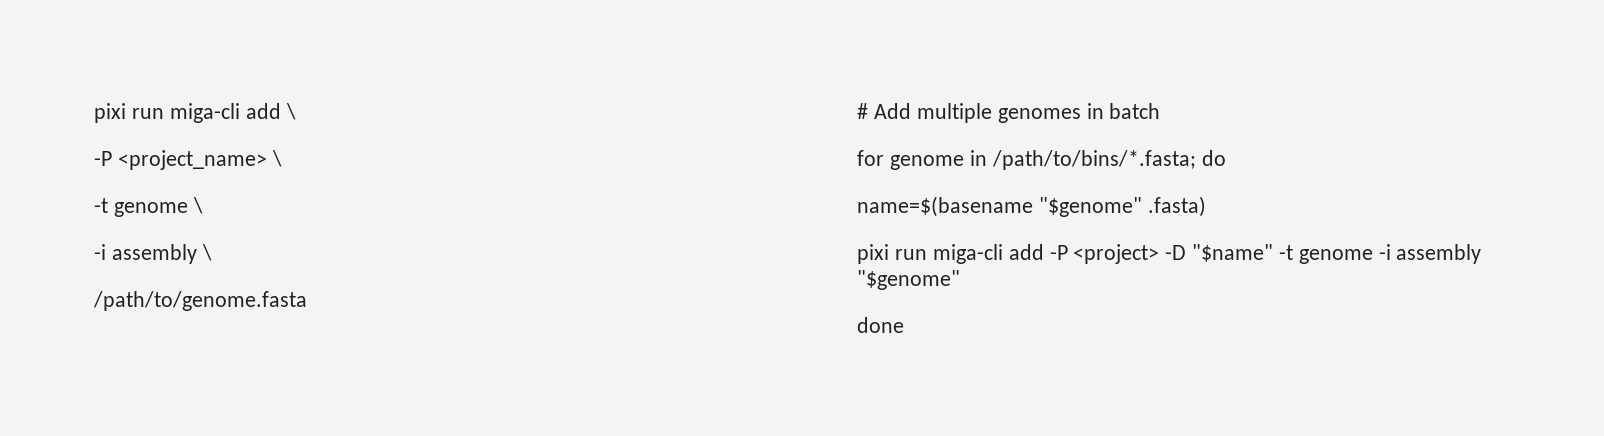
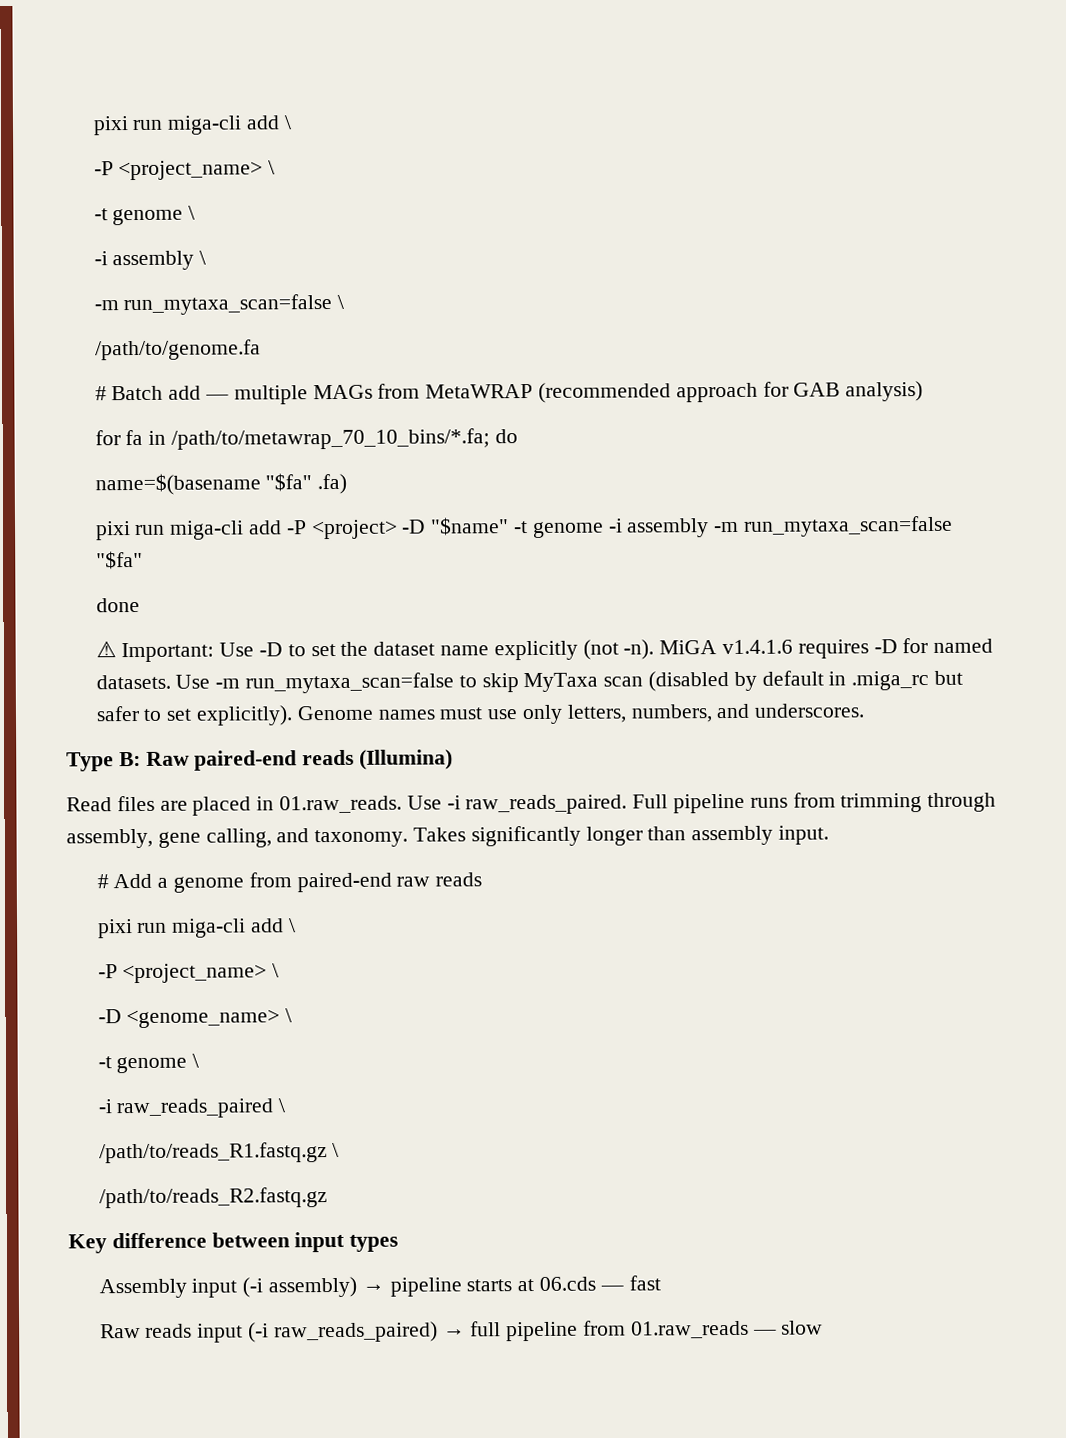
- /path/to/genome.fasta
- # Add multiple genomes in batch
- for genome in /path/to/bins/*.fasta; do
+ -m run_mytaxa_scan=false \
+ /path/to/genome.fa
+ # Batch add — multiple MAGs from MetaWRAP (recommended approach for GAB analysis)
+ for fa in /path/to/metawrap_70_10_bins/*.fa; do
- name=$(basename "$genome" .fasta)
+ name=$(basename "$fa" .fa)
- pixi run miga-cli add -P <project> -D "$name" -t genome -i assembly "$genome"
+ pixi run miga-cli add -P <project> -D "$name" -t genome -i assembly -m run_mytaxa_scan=false "$fa"
  done
+ ⚠ Important: Use -D to set the dataset name explicitly (not -n). MiGA v1.4.1.6 requires -D for named datasets. Use -m run_mytaxa_scan=false to skip MyTaxa scan (disabled by default in .miga_rc but safer to set explicitly). Genome names must use only letters, numbers, and underscores.
+ Type B: Raw paired-end reads (Illumina)
+ Read files are placed in 01.raw_reads. Use -i raw_reads_paired. Full pipeline runs from trimming through assembly, gene calling, and taxonomy. Takes significantly longer than assembly input.
+ # Add a genome from paired-end raw reads
+ pixi run miga-cli add \
+ -P <project_name> \
+ -D <genome_name> \
+ -t genome \
+ -i raw_reads_paired \
+ /path/to/reads_R1.fastq.gz \
+ /path/to/reads_R2.fastq.gz
+ Key difference between input types
+ Assembly input (-i assembly) → pipeline starts at 06.cds — fast
+ Raw reads input (-i raw_reads_paired) → full pipeline from 01.raw_reads — slow

